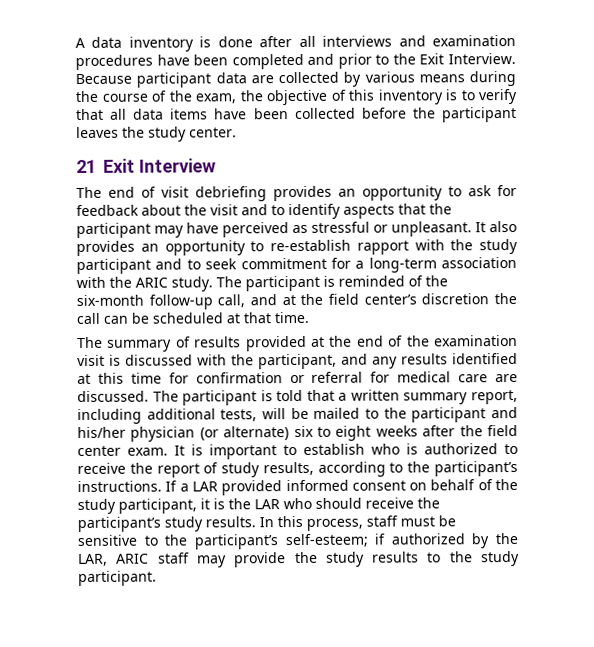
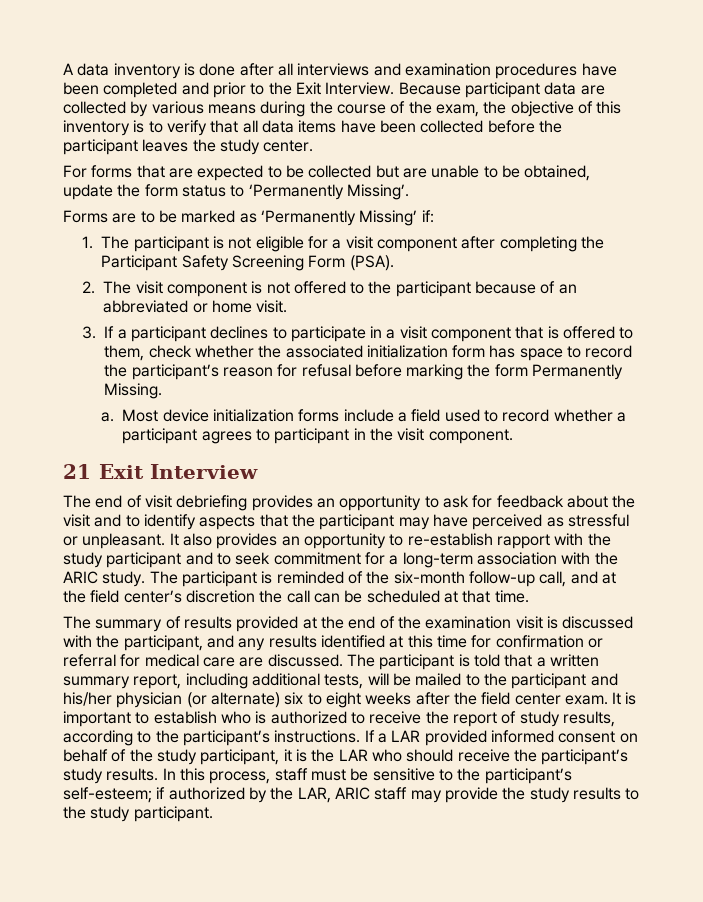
+ For forms that are expected to be collected but are unable to be obtained, update the form status to ‘Permanently Missing’.
+ Forms are to be marked as ‘Permanently Missing’ if:
+ 1. The participant is not eligible for a visit component after completing the Participant Safety Screening Form (PSA).
+ 2. The visit component is not offered to the participant because of an abbreviated or home visit.
+ 3. If a participant declines to participate in a visit component that is offered to them, check whether the associated initialization form has space to record the participant’s reason for refusal before marking the form Permanently Missing.
+ a. Most device initialization forms include a field used to record whether a participant agrees to participant in the visit component.

